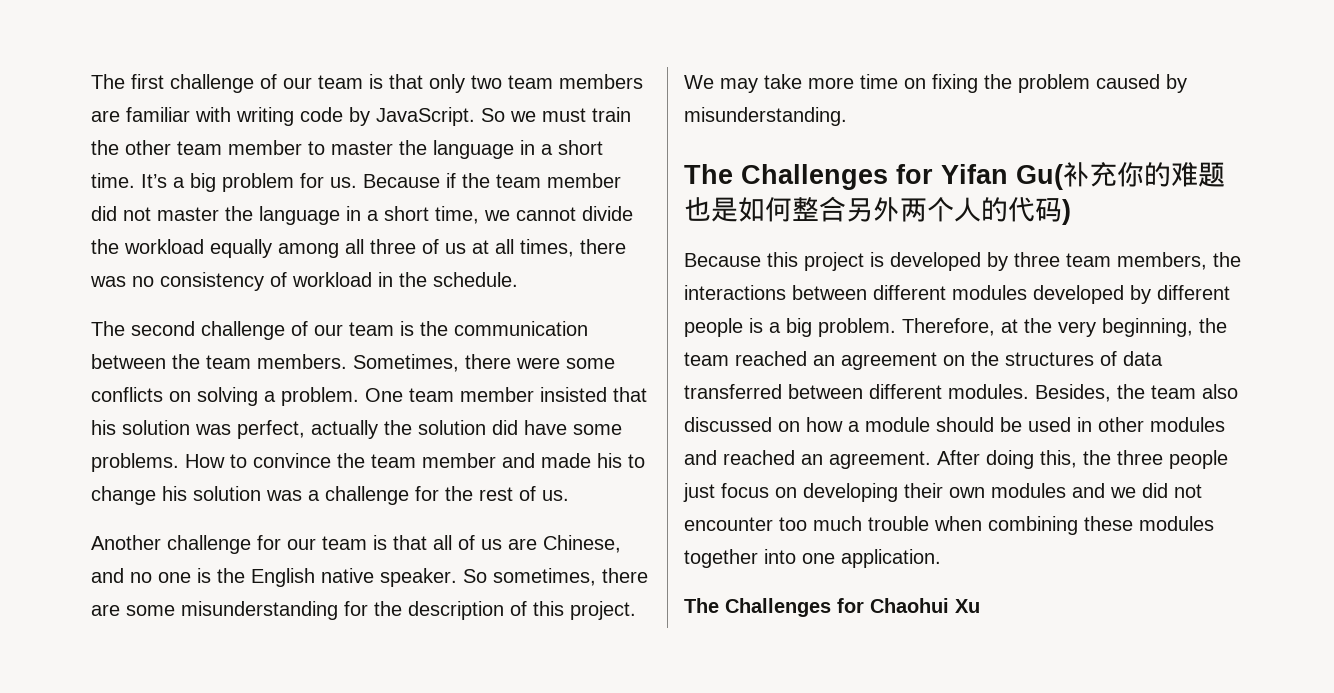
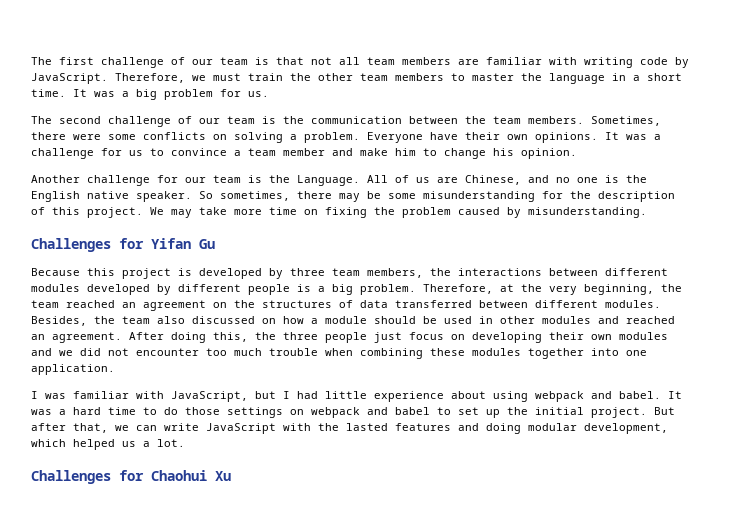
- The first challenge of our team is that only two team members are familiar with writing code by JavaScript.
+ The first challenge of our team is that not all team members are familiar with writing code by JavaScript.
- So we must train the other team member to master the language in a short time.
+ Therefore, we must train the other team members to master the language in a short time.
- It’s a big problem for us. Because if the team member did not master the language in a short time, we cannot divide the workload equally among all three of us at all times, there was no consistency of workload in the schedule.
+ It was a big problem for us.
- One team member insisted that his solution was perfect, actually the solution did have some problems. How to convince the team member and made his to change his solution was a challenge for the rest of us.
+ Everyone have their own opinions. It was a challenge for us to convince a team member and make him to change his opinion.
- Another challenge for our team is that all of us are Chinese, and no one is the English native speaker.
+ Another challenge for our team is the Language. All of us are Chinese, and no one is the English native speaker.
- So sometimes, there are some misunderstanding for the description of this project.
+ So sometimes, there may be some misunderstanding for the description of this project.
- The Challenges for Yifan Gu(补充你的难题也是如何整合另外两个人的代码)
+ Challenges for Yifan Gu
- The Challenges for Chaohui Xu
+ I was familiar with JavaScript, but I had little experience about using webpack and babel. It was a hard time to do those settings on webpack and babel to set up the initial project. But after that, we can write JavaScript with the lasted features and doing modular development, which helped us a lot.
+ Challenges for Chaohui Xu

